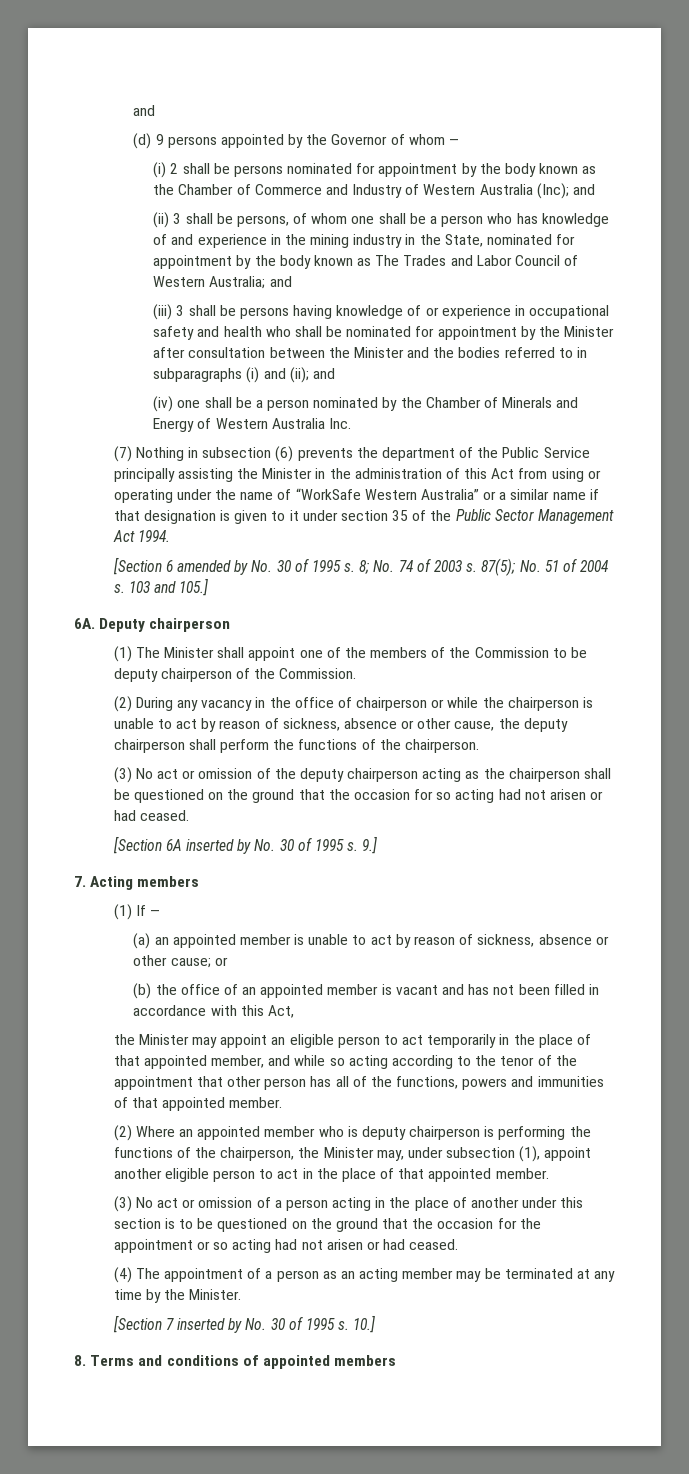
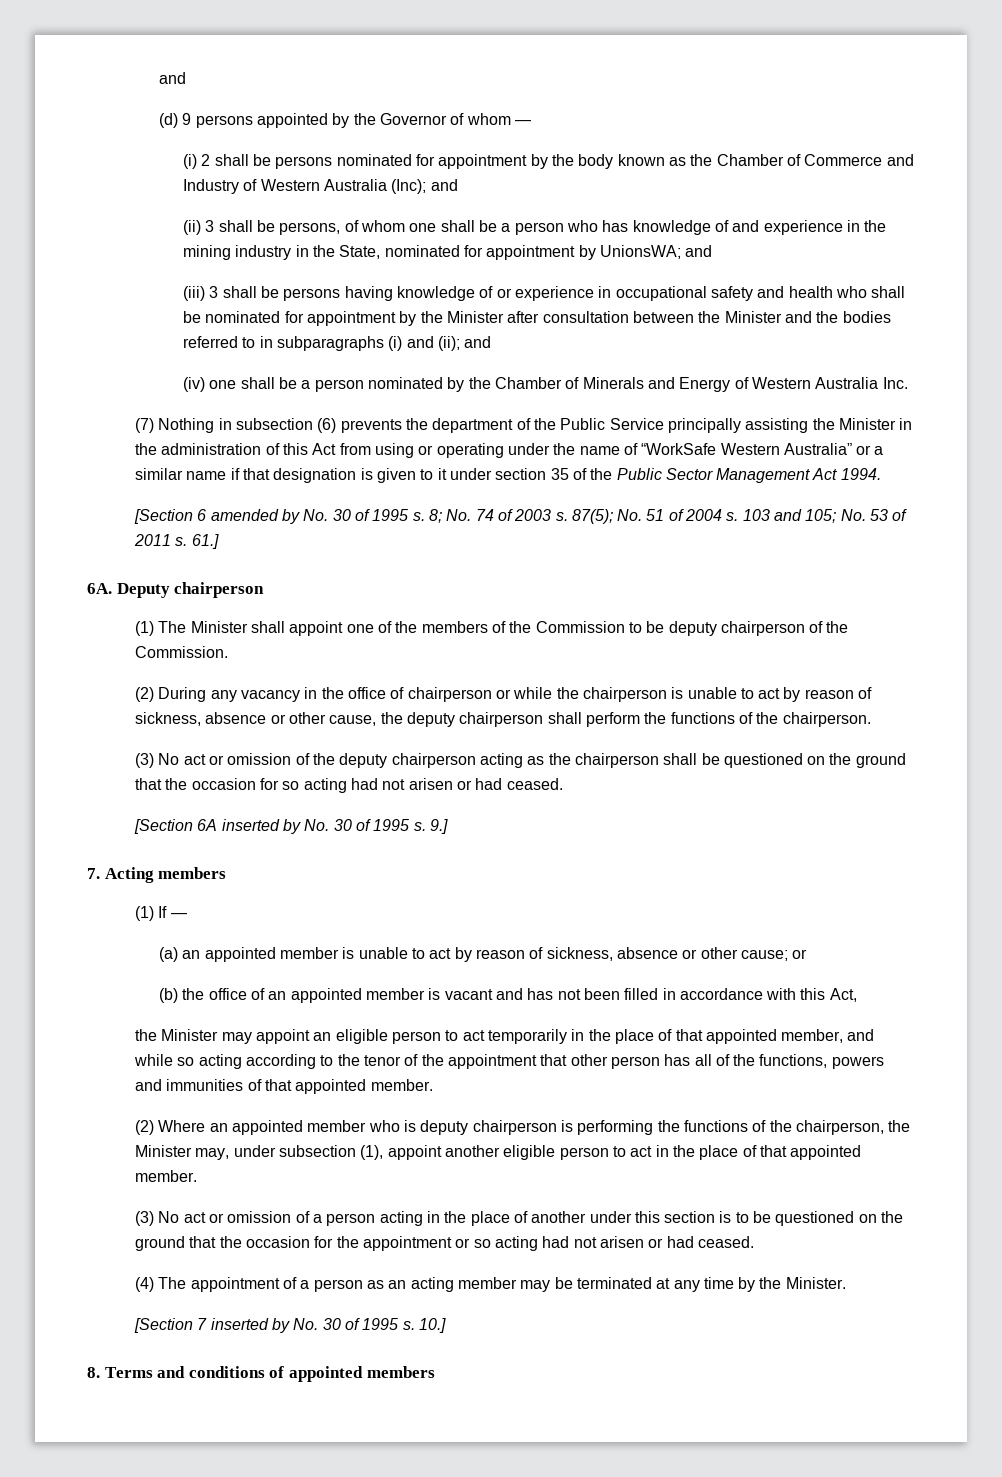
- (ii) 3 shall be persons, of whom one shall be a person who has knowledge of and experience in the mining industry in the State, nominated for appointment by the body known as The Trades and Labor Council of Western Australia; and
+ (ii) 3 shall be persons, of whom one shall be a person who has knowledge of and experience in the mining industry in the State, nominated for appointment by UnionsWA; and
- 103 and 105.]
+ 103 and 105; No. 53 of 2011 s. 61.]

